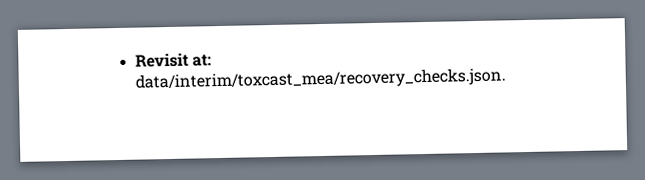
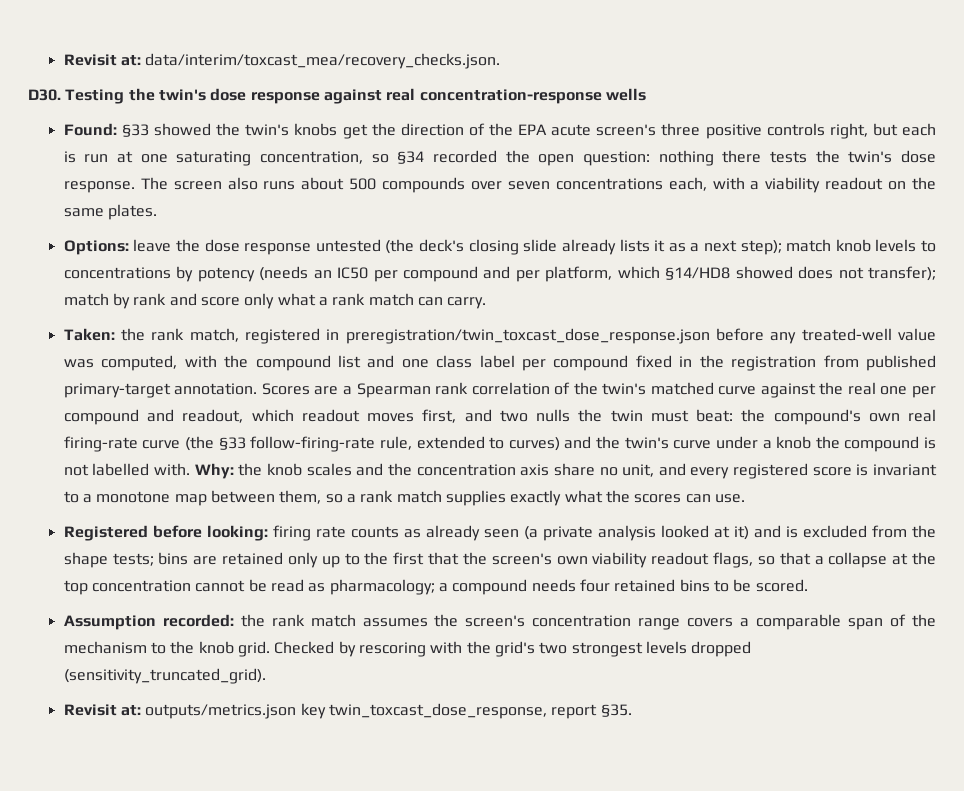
+ D30. Testing the twin's dose response against real concentration-response wells
+ Found: §33 showed the twin's knobs get the direction of the EPA acute screen's three positive controls right, but each is run at one saturating concentration, so §34 recorded the open question: nothing there tests the twin's dose response. The screen also runs about 500 compounds over seven concentrations each, with a viability readout on the same plates.
+ Options: leave the dose response untested (the deck's closing slide already lists it as a next step); match knob levels to concentrations by potency (needs an IC50 per compound and per platform, which §14/HD8 showed does not transfer); match by rank and score only what a rank match can carry.
+ Taken: the rank match, registered in preregistration/twin_toxcast_dose_response.json before any treated-well value was computed, with the compound list and one class label per compound fixed in the registration from published primary-target annotation. Scores are a Spearman rank correlation of the twin's matched curve against the real one per compound and readout, which readout moves first, and two nulls the twin must beat: the compound's own real firing-rate curve (the §33 follow-firing-rate rule, extended to curves) and the twin's curve under a knob the compound is not labelled with. Why: the knob scales and the concentration axis share no unit, and every registered score is invariant to a monotone map between them, so a rank match supplies exactly what the scores can use.
+ Registered before looking: firing rate counts as already seen (a private analysis looked at it) and is excluded from the shape tests; bins are retained only up to the first that the screen's own viability readout flags, so that a collapse at the top concentration cannot be read as pharmacology; a compound needs four retained bins to be scored.
+ Assumption recorded: the rank match assumes the screen's concentration range covers a comparable span of the mechanism to the knob grid. Checked by rescoring with the grid's two strongest levels dropped (sensitivity_truncated_grid).
+ Revisit at: outputs/metrics.json key twin_toxcast_dose_response, report §35.

